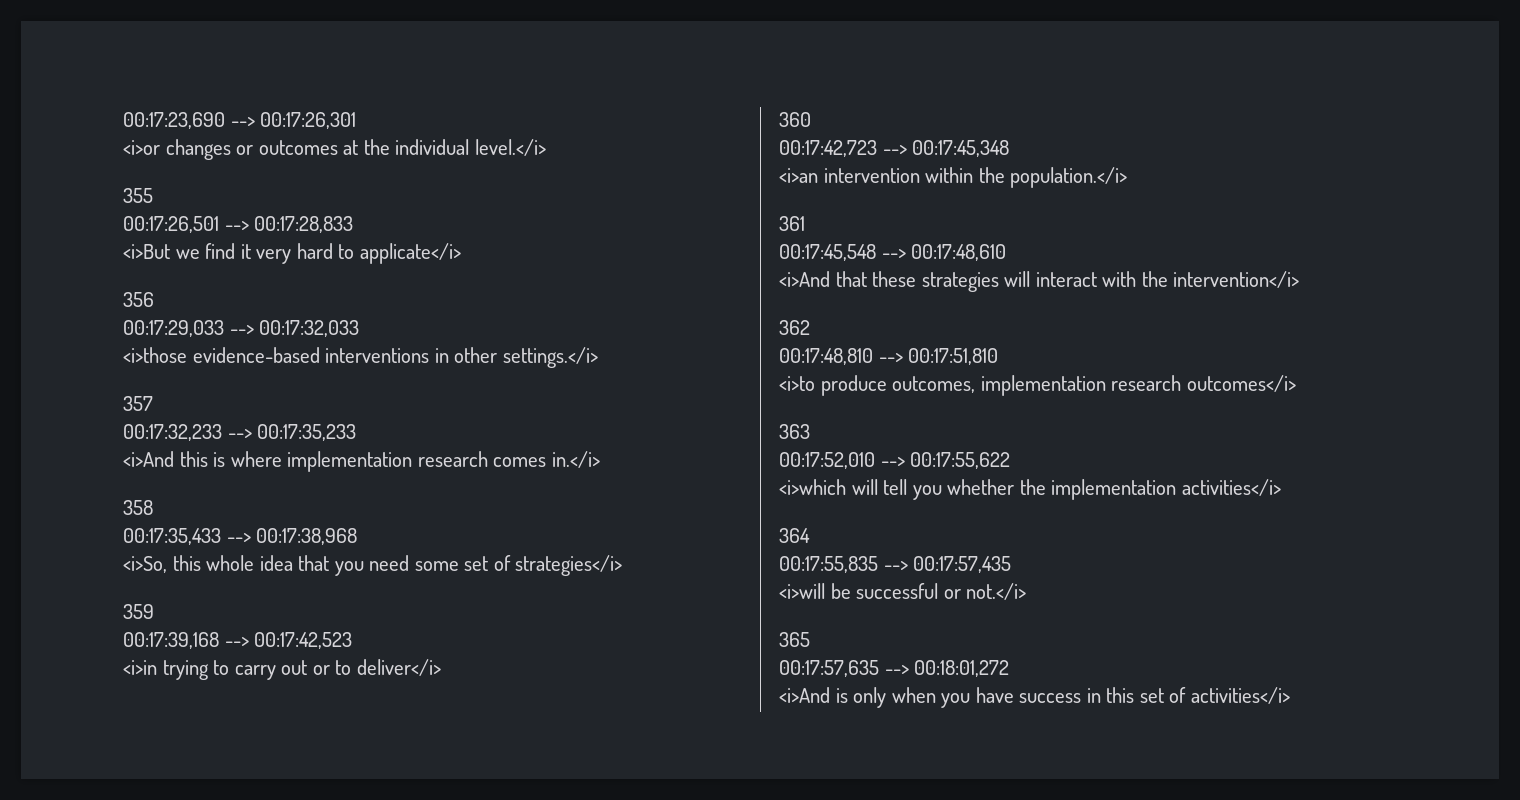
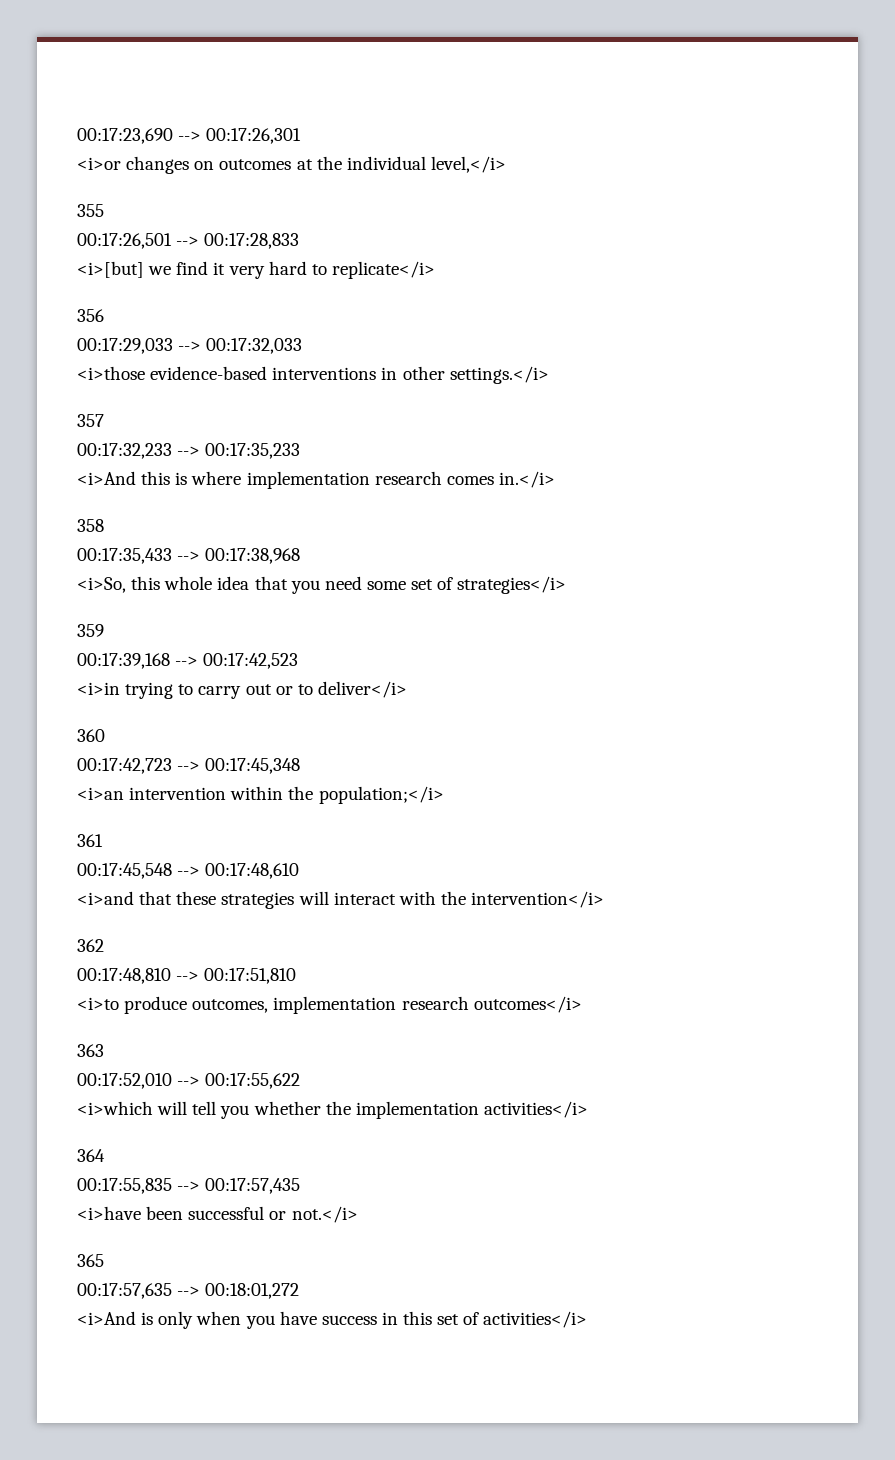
- <i>or changes or outcomes at the individual level.</i>
+ <i>or changes on outcomes at the individual level,</i>
- <i>But we find it very hard to applicate</i>
+ <i>[but] we find it very hard to replicate</i>
- <i>an intervention within the population.</i>
+ <i>an intervention within the population;</i>
- <i>And that these strategies will interact with the intervention</i>
+ <i>and that these strategies will interact with the intervention</i>
- <i>will be successful or not.</i>
+ <i>have been successful or not.</i>

